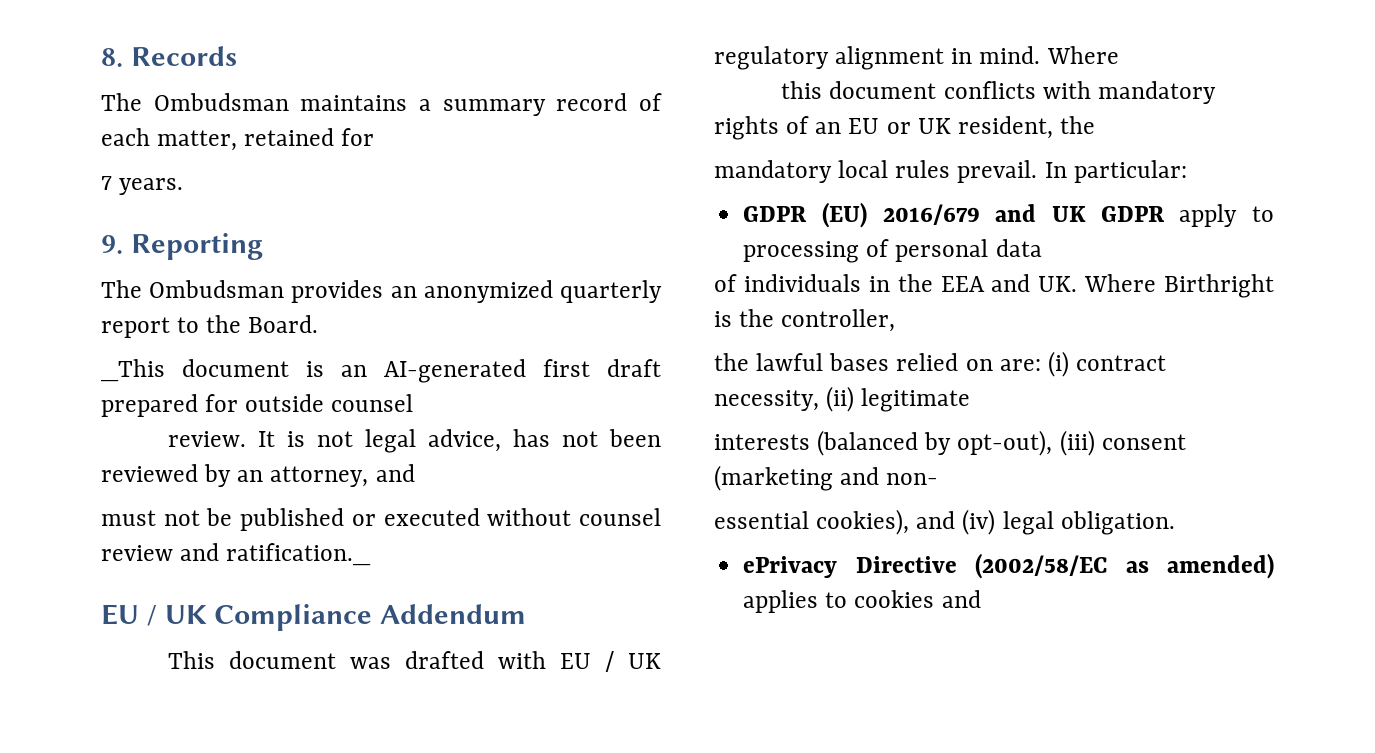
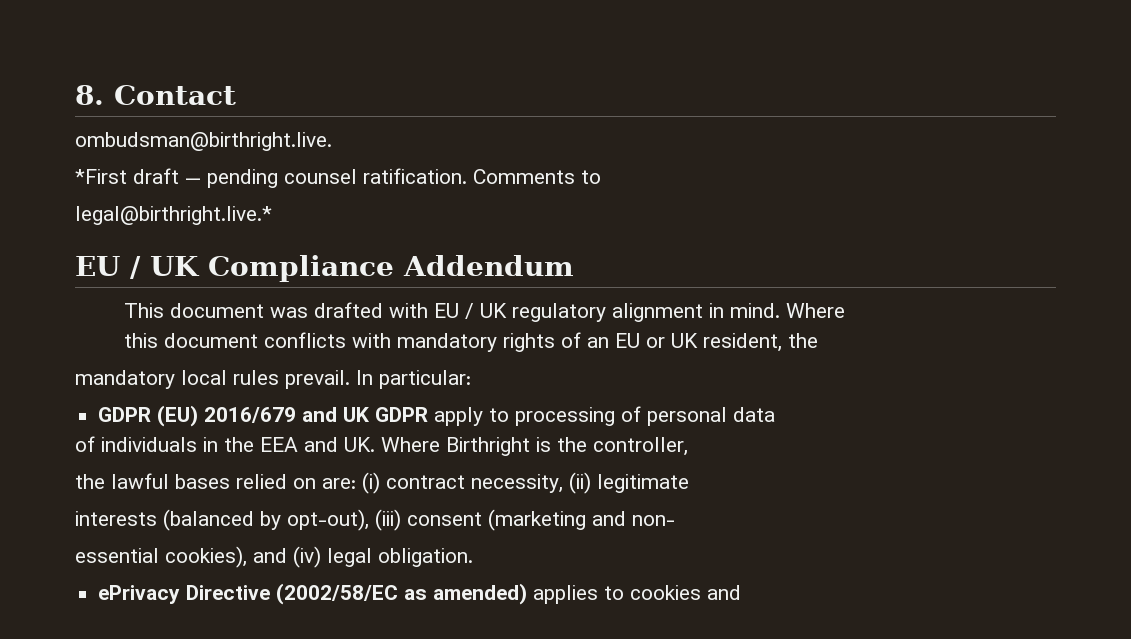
- 8. Records
- The Ombudsman maintains a summary record of each matter, retained for
- 7 years.
- 9. Reporting
- The Ombudsman provides an anonymized quarterly report to the Board.
- _This document is an AI-generated first draft prepared for outside counsel
- review. It is not legal advice, has not been reviewed by an attorney, and
- must not be published or executed without counsel review and ratification._
+ 8. Contact
+ ombudsman@birthright.live.
+ *First draft — pending counsel ratification. Comments to
+ legal@birthright.live.*

